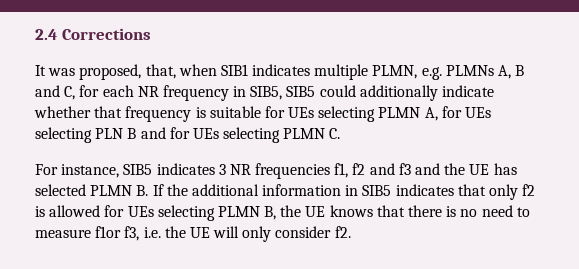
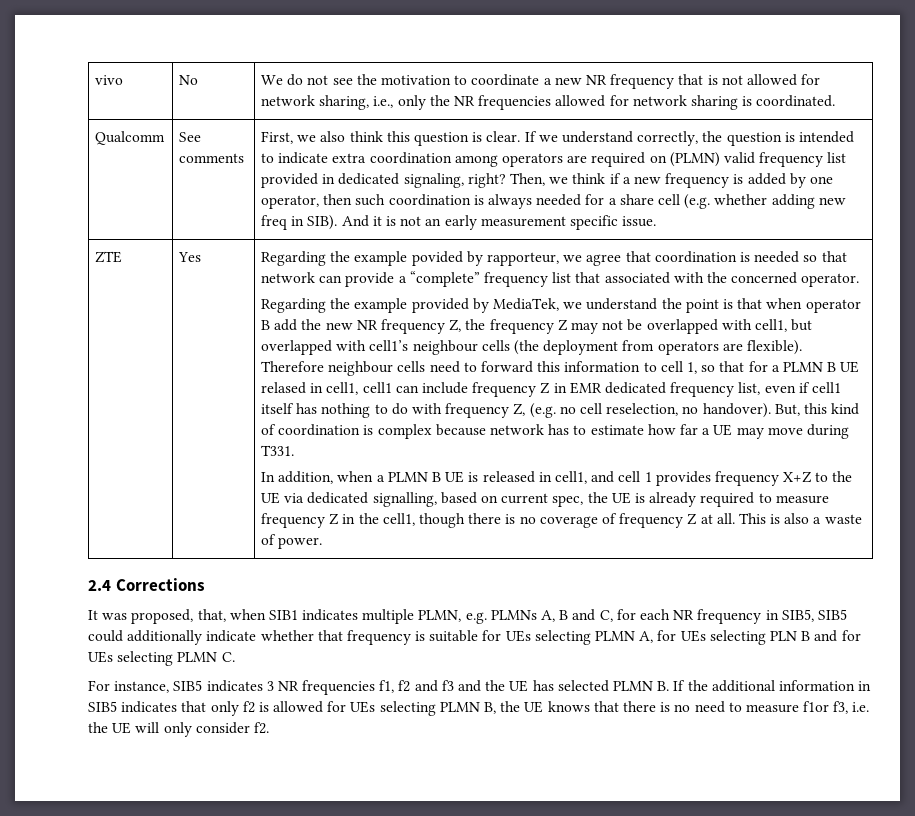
+ vivo | No | We do not see the motivation to coordinate a new NR frequency that is not allowed for network sharing, i.e., only the NR frequencies allowed for network sharing is coordinated.
+ Qualcomm | See comments | First, we also think this question is clear. If we understand correctly, the question is intended to indicate extra coordination among operators are required on (PLMN) valid frequency list provided in dedicated signaling, right? Then, we think if a new frequency is added by one operator, then such coordination is always needed for a share cell (e.g. whether adding new freq in SIB). And it is not an early measurement specific issue.
+ ZTE | Yes | Regarding the example povided by rapporteur, we agree that coordination is needed so that network can provide a “complete” frequency list that associated with the concerned operator.
+ Regarding the example provided by MediaTek, we understand the point is that when operator B add the new NR frequency Z, the frequency Z may not be overlapped with cell1, but overlapped with cell1’s neighbour cells (the deployment from operators are flexible). Therefore neighbour cells need to forward this information to cell 1, so that for a PLMN B UE relased in cell1, cell1 can include frequency Z in EMR dedicated frequency list, even if cell1 itself has nothing to do with frequency Z, (e.g. no cell reselection, no handover). But, this kind of coordination is complex because network has to estimate how far a UE may move during T331.
+ In addition, when a PLMN B UE is released in cell1, and cell 1 provides frequency X+Z to the UE via dedicated signalling, based on current spec, the UE is already required to measure frequency Z in the cell1, though there is no coverage of frequency Z at all. This is also a waste of power.

